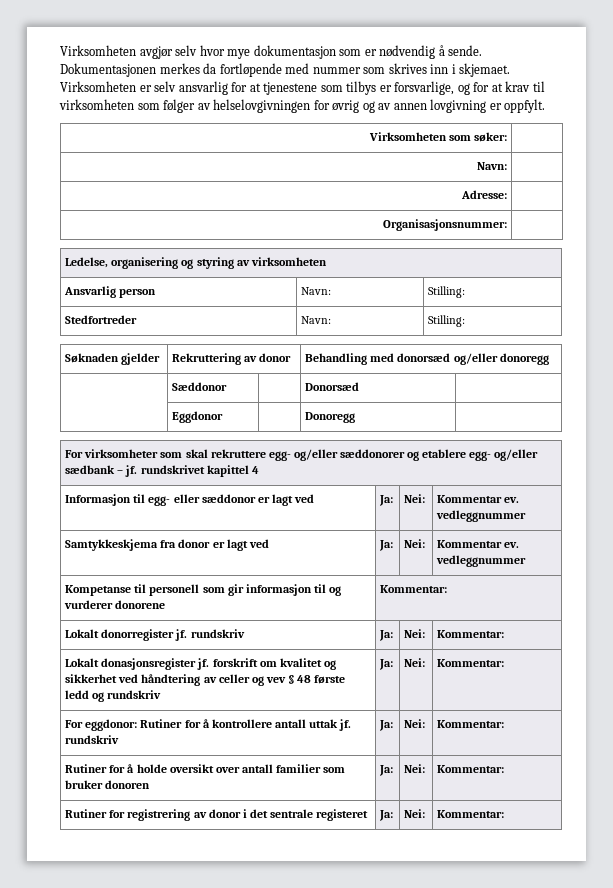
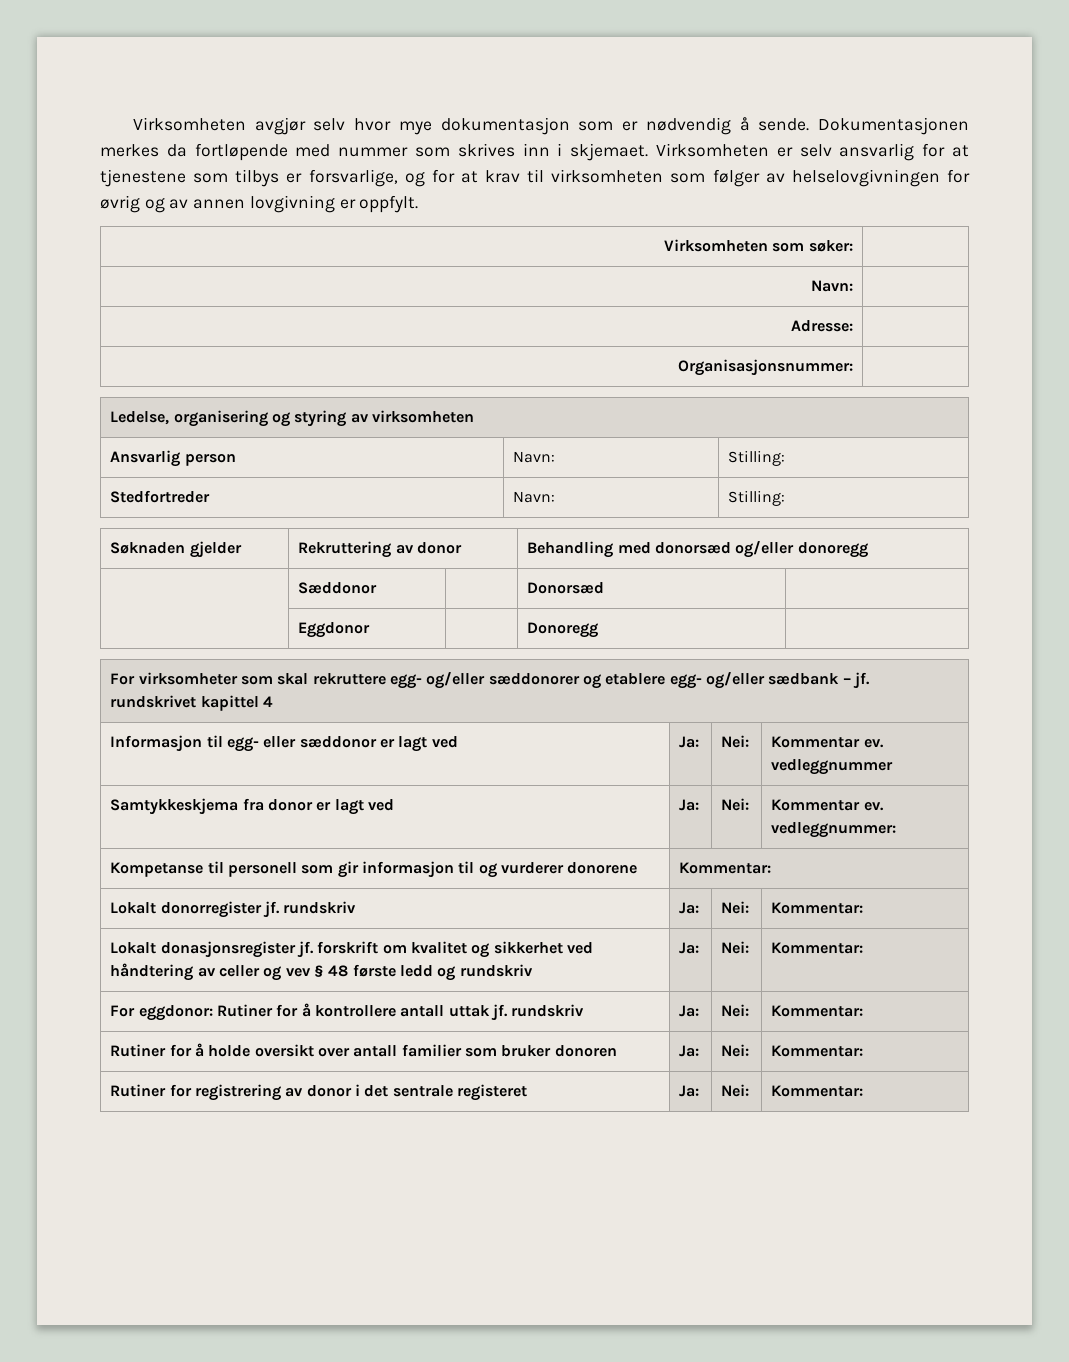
- Samtykkeskjema fra donor er lagt ved | Ja: | Nei: | Kommentar ev. vedleggnummer
+ Samtykkeskjema fra donor er lagt ved | Ja: | Nei: | Kommentar ev. vedleggnummer:

